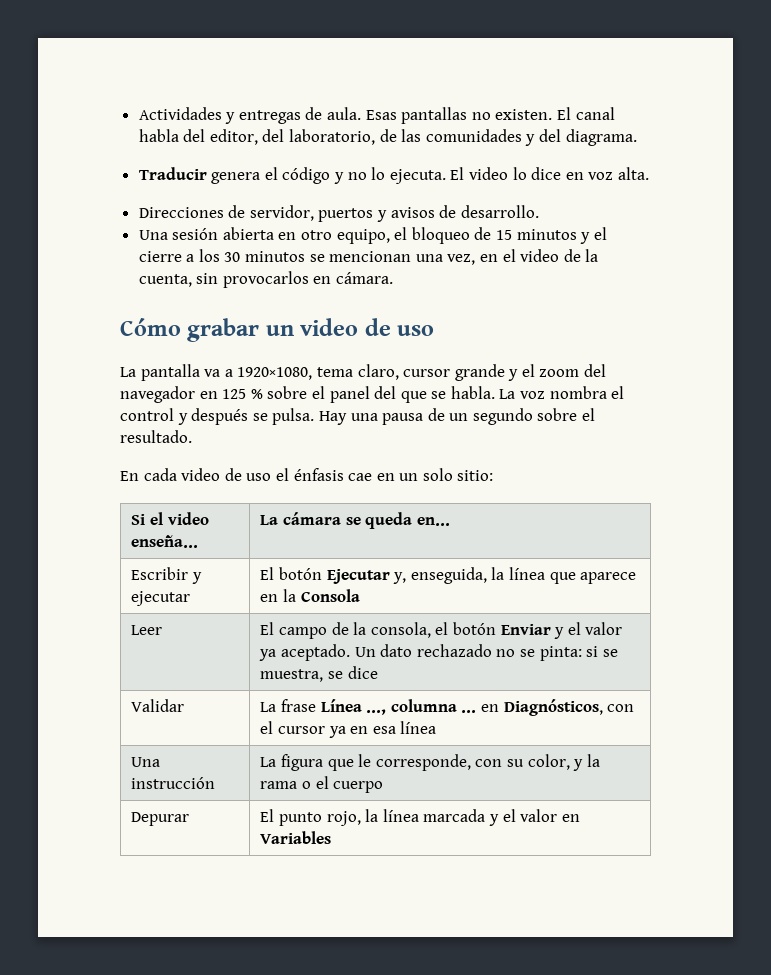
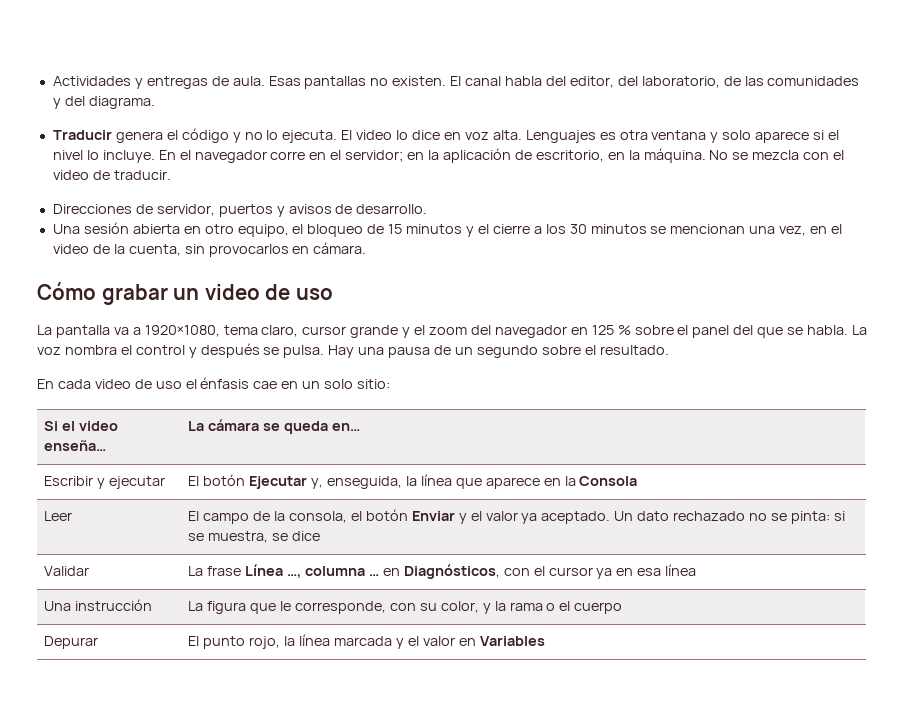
+ Lenguajes es otra ventana y solo aparece si el nivel lo incluye. En el navegador corre en el servidor; en la aplicación de escritorio, en la máquina. No se mezcla con el video de traducir.

